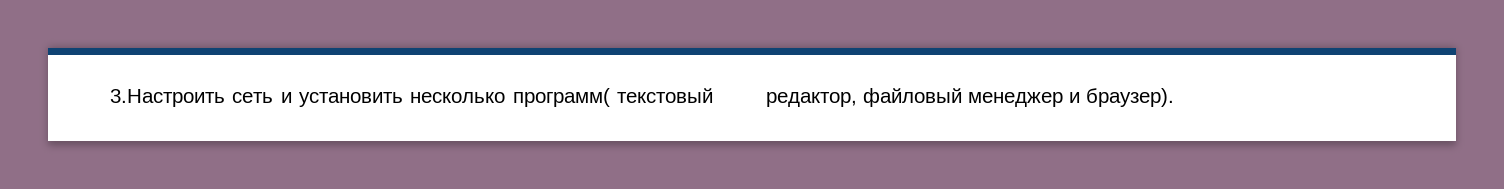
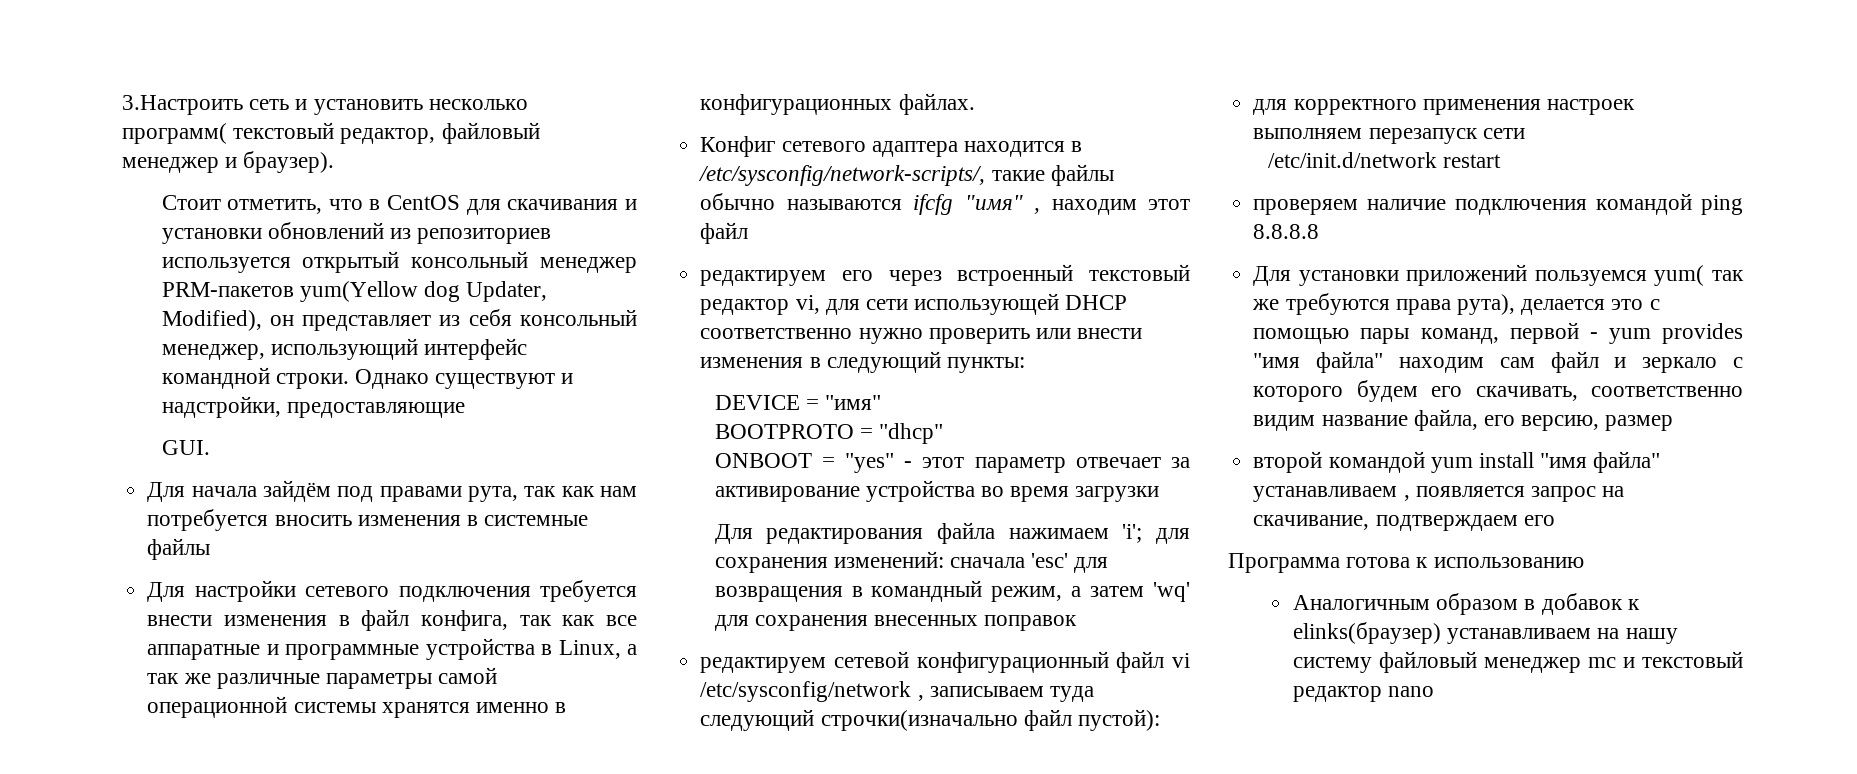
+ Стоит отметить, что в CentOS для скачивания и установки обновлений из репозиториев используется открытый консольный менеджер PRM-пакетов yum(Yellow dog Updater, Modified), он представляет из себя консольный менеджер, использующий интерфейс командной строки. Однако существуют и надстройки, предоставляющие
+ GUI.
+ Для начала зайдём под правами рута, так как нам потребуется вносить изменения в системные файлы
+ Для настройки сетевого подключения требуется внести изменения в файл конфига, так как все аппаратные и программные устройства в Linux, а так же различные параметры самой операционной системы хранятся именно в конфигурационных файлах.
+ Конфиг сетевого адаптера находится в /etc/sysconfig/network-scripts/, такие файлы обычно называются ifcfg "имя" , находим этот файл
+ редактируем его через встроенный текстовый редактор vi, для сети использующей DHCP соответственно нужно проверить или внести изменения в следующий пункты:
+ DEVICE = "имя"
+ BOOTPROTO = "dhcp"
+ ONBOOT = "yes" - этот параметр отвечает за активирование устройства во время загрузки
+ Для редактирования файла нажимаем 'i'; для сохранения изменений: сначала 'esc' для возвращения в командный режим, а затем 'wq' для сохранения внесенных поправок
+ редактируем сетевой конфигурационный файл vi /etc/sysconfig/network , записываем туда следующий строчки(изначально файл пустой):
+ для корректного применения настроек выполняем перезапуск сети
+ /etc/init.d/network restart
+ проверяем наличие подключения командой ping 8.8.8.8
+ Для установки приложений пользуемся yum( так же требуются права рута), делается это с помощью пары команд, первой - yum provides "имя файла" находим сам файл и зеркало с которого будем его скачивать, соответственно видим название файла, его версию, размер
+ второй командой yum install "имя файла" устанавливаем , появляется запрос на скачивание, подтверждаем его
+ Программа готова к использованию
+ Аналогичным образом в добавок к elinks(браузер) устанавливаем на нашу систему файловый менеджер mc и текстовый редактор nano

